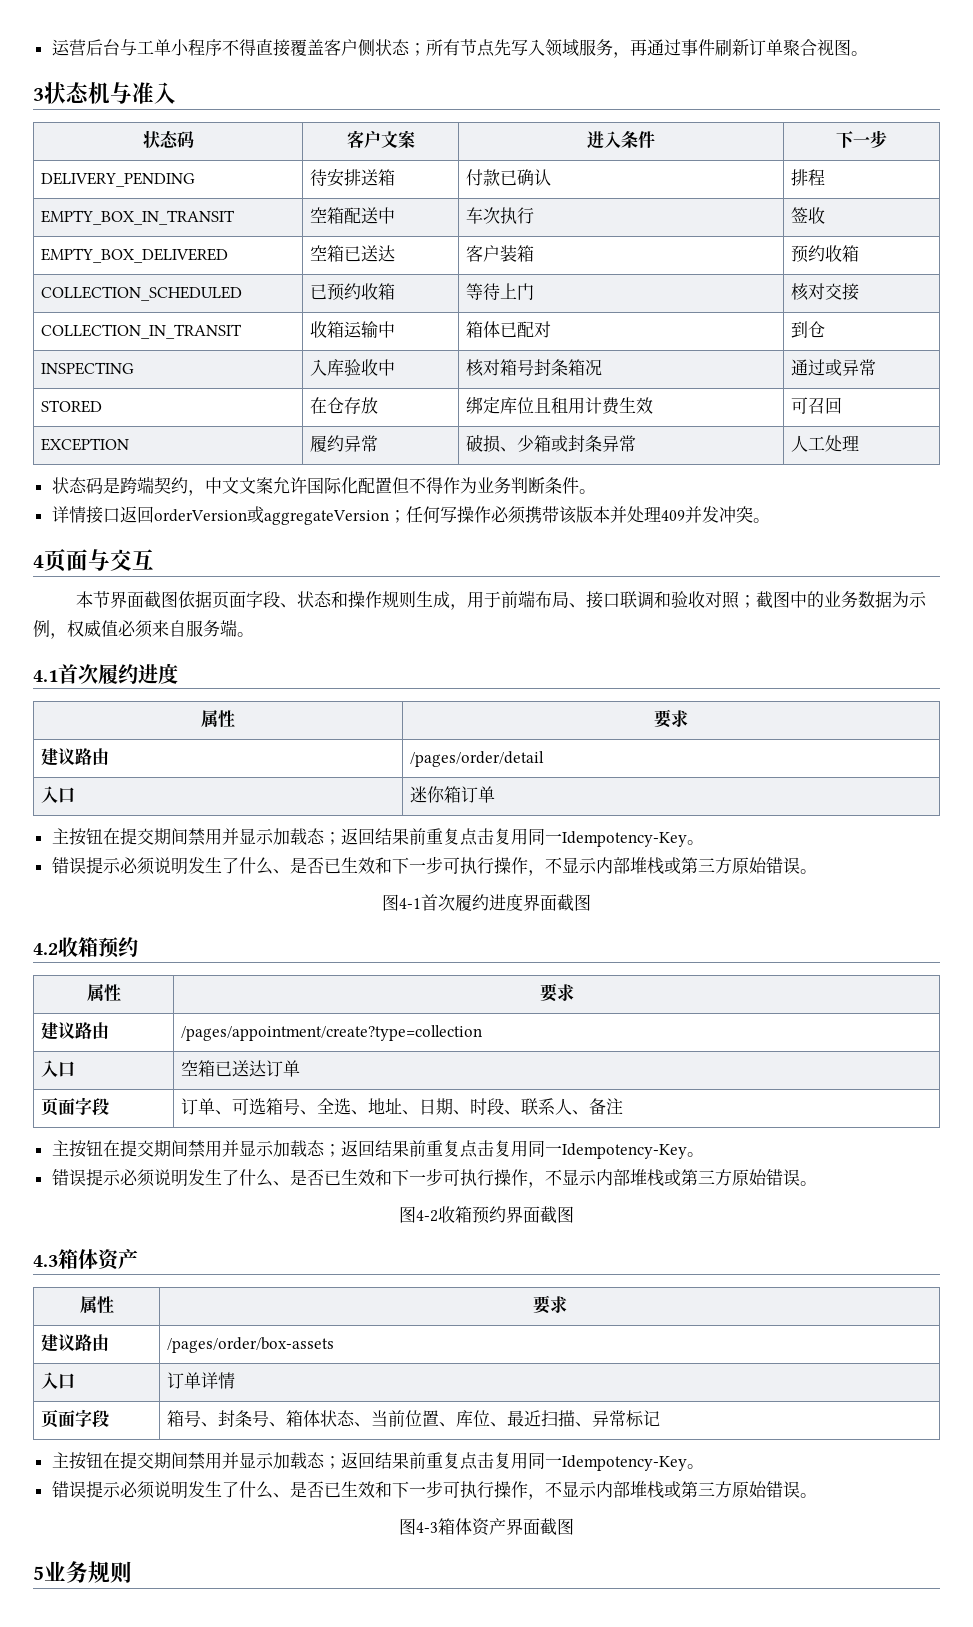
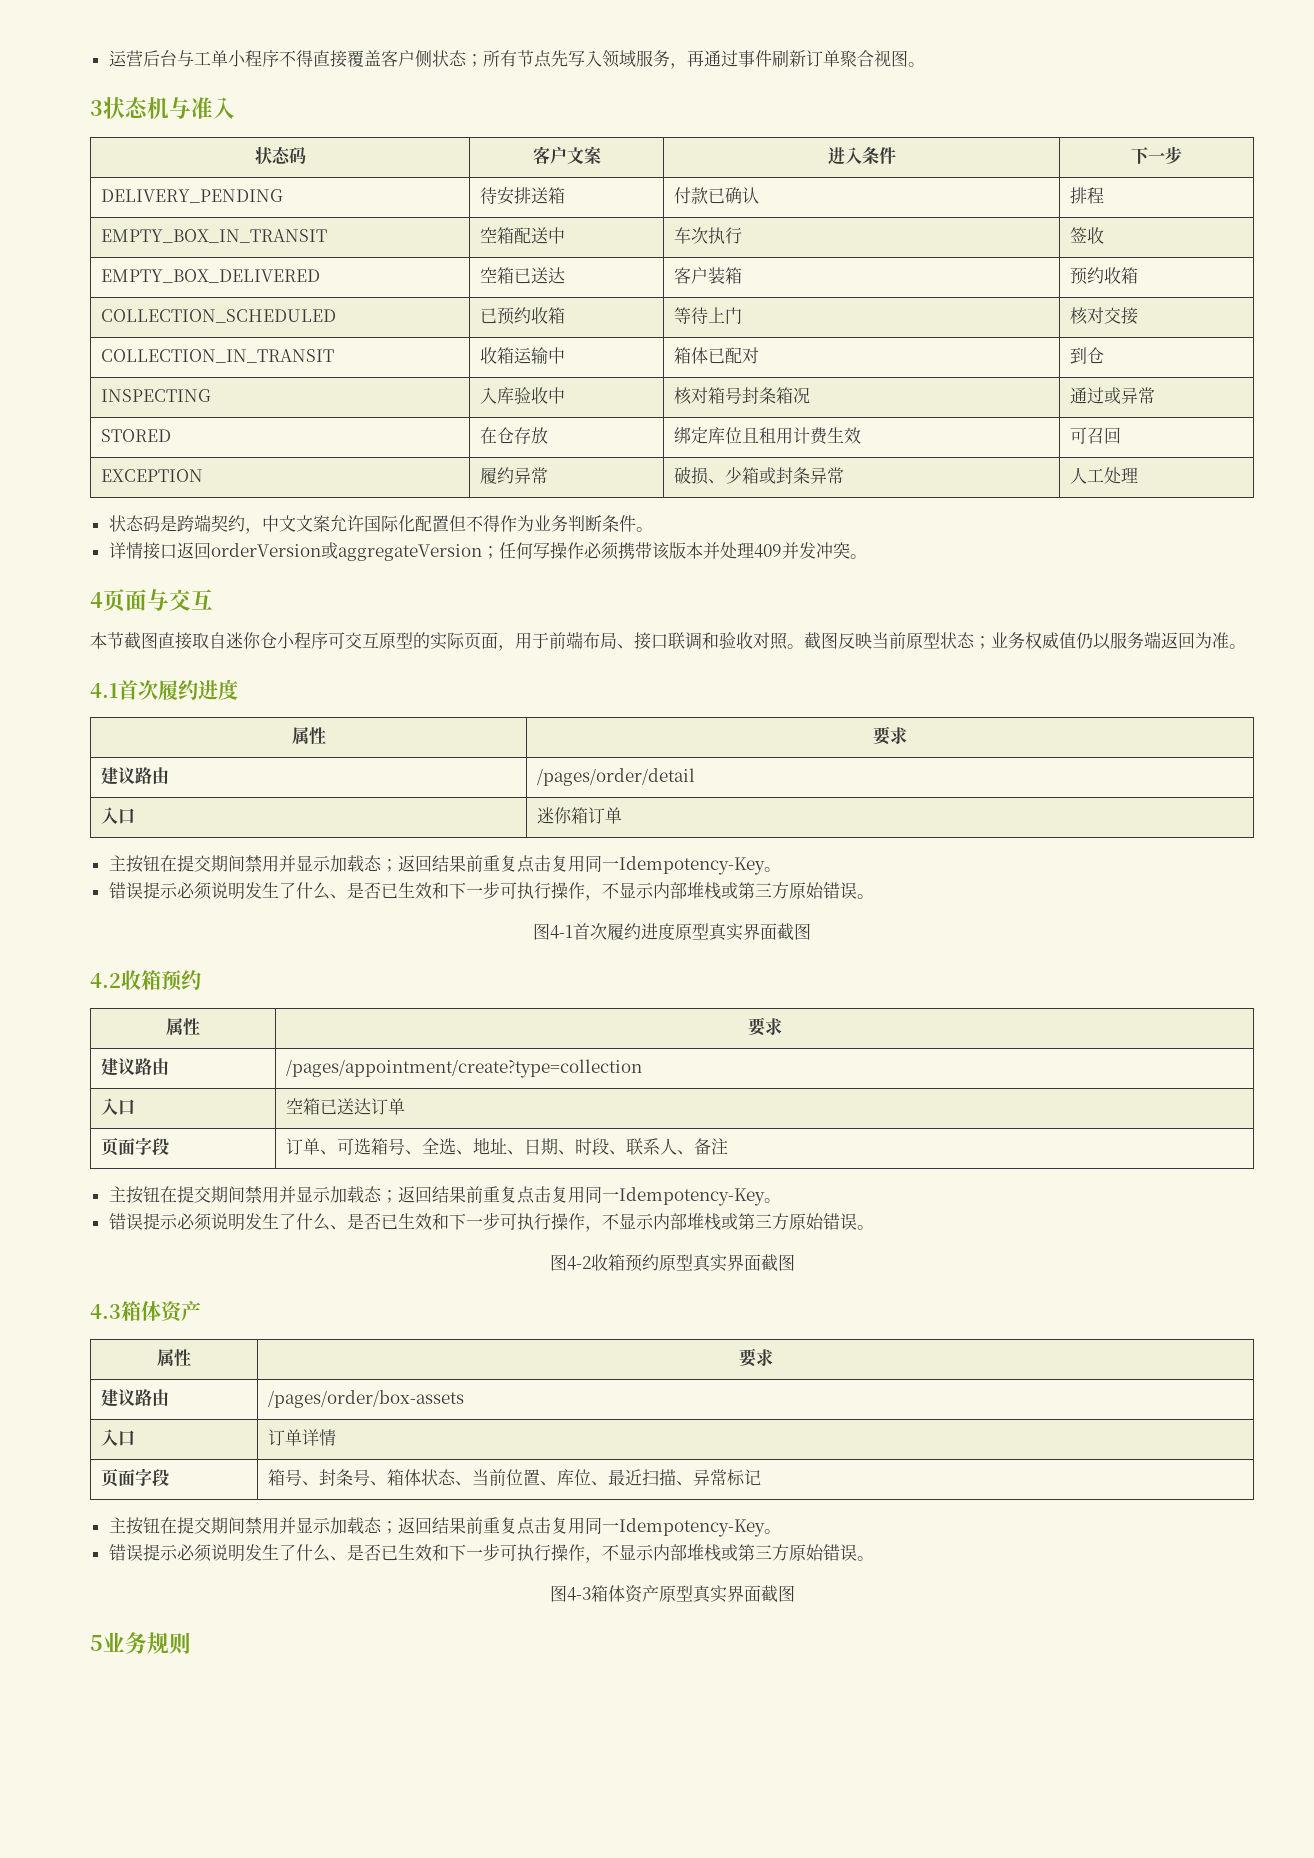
- 本节界面截图依据页面字段、状态和操作规则生成，用于前端布局、接口联调和验收对照；截图中的业务数据为示例，权威值必须来自服务端。
+ 本节截图直接取自迷你仓小程序可交互原型的实际页面，用于前端布局、接口联调和验收对照。截图反映当前原型状态；业务权威值仍以服务端返回为准。
- 图4-1首次履约进度界面截图
+ 图4-1首次履约进度原型真实界面截图
- 图4-2收箱预约界面截图
+ 图4-2收箱预约原型真实界面截图
- 图4-3箱体资产界面截图
+ 图4-3箱体资产原型真实界面截图

